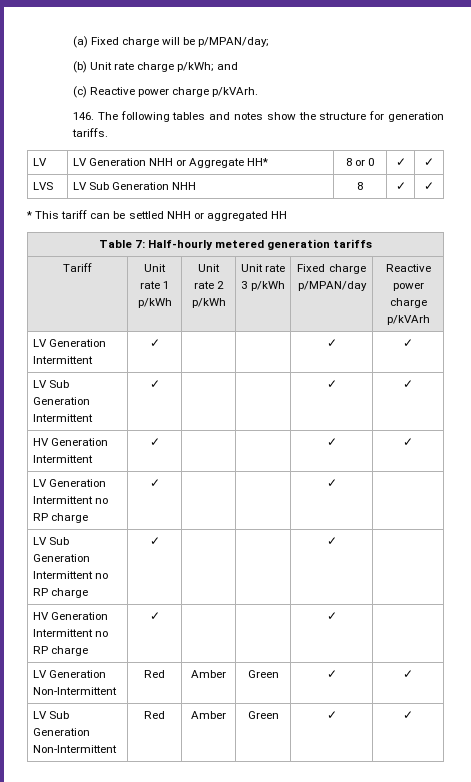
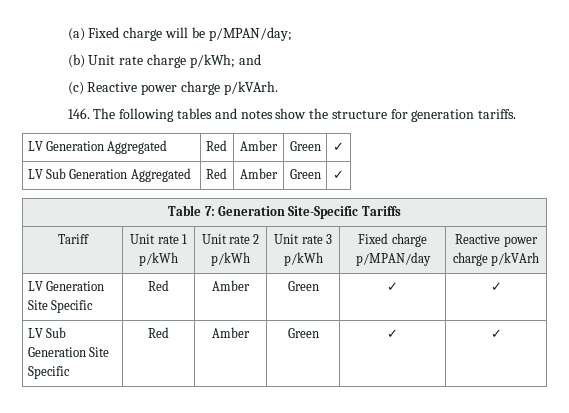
- LV | LV Generation NHH or Aggregate HH* | 8 or 0 | ✓ | ✓
- LVS | LV Sub Generation NHH | 8 | ✓ | ✓
- * This tariff can be settled NHH or aggregated HH
- Table 7: Half-hourly metered generation tariffs
+ LV Generation Aggregated | Red | Amber | Green | ✓
+ LV Sub Generation Aggregated | Red | Amber | Green | ✓
+ Table 7: Generation Site-Specific Tariffs
- LV Generation Intermittent | ✓ | | | ✓ | ✓
- LV Sub Generation Intermittent | ✓ | | | ✓ | ✓
- HV Generation Intermittent | ✓ | | | ✓ | ✓
- LV Generation Intermittent no RP charge | ✓ | | | ✓ |
- LV Sub Generation Intermittent no RP charge | ✓ | | | ✓ |
- HV Generation Intermittent no RP charge | ✓ | | | ✓ |
- LV Generation Non-Intermittent | Red | Amber | Green | ✓ | ✓
+ LV Generation Site Specific | Red | Amber | Green | ✓ | ✓
- LV Sub Generation Non-Intermittent | Red | Amber | Green | ✓ | ✓
+ LV Sub Generation Site Specific | Red | Amber | Green | ✓ | ✓

